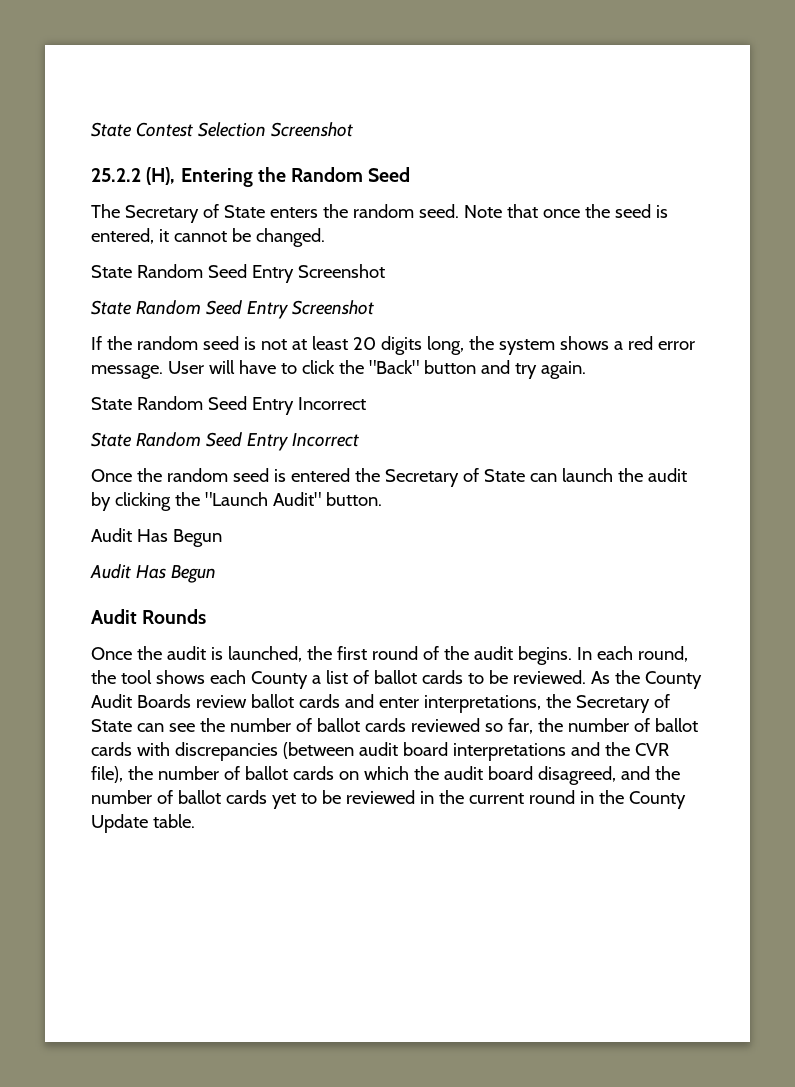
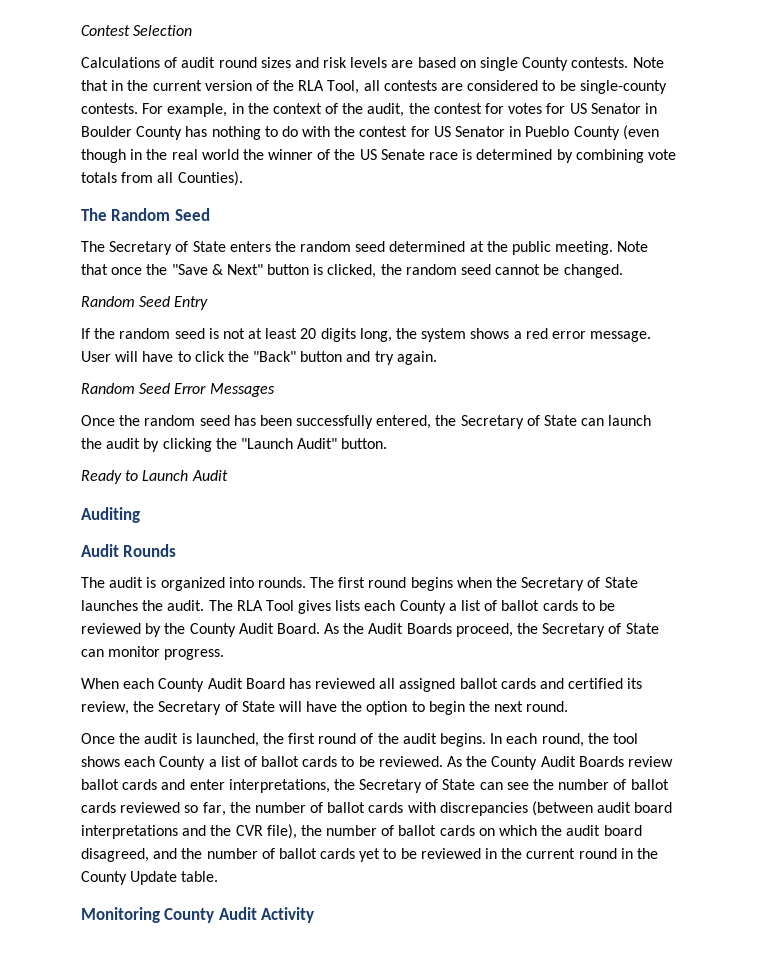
- State Contest Selection Screenshot
- 25.2.2 (H), Entering the Random Seed
+ Contest Selection
+ Calculations of audit round sizes and risk levels are based on single County contests. Note that in the current version of the RLA Tool, all contests are considered to be single-county contests. For example, in the context of the audit, the contest for votes for US Senator in Boulder County has nothing to do with the contest for US Senator in Pueblo County (even though in the real world the winner of the US Senate race is determined by combining vote totals from all Counties).
+ The Random Seed
- The Secretary of State enters the random seed. Note that once the seed is entered, it cannot be changed.
- State Random Seed Entry Screenshot
- State Random Seed Entry Screenshot
+ The Secretary of State enters the random seed determined at the public meeting. Note that once the "Save & Next" button is clicked, the random seed cannot be changed.
+ Random Seed Entry
  User will have to click the "Back" button and try again.
- State Random Seed Entry Incorrect
- State Random Seed Entry Incorrect
+ Random Seed Error Messages
- Once the random seed is entered the Secretary of State can launch the audit by clicking the "Launch Audit" button.
- Audit Has Begun
- Audit Has Begun
+ Once the random seed has been successfully entered, the Secretary of State can launch the audit by clicking the "Launch Audit" button.
+ Ready to Launch Audit
+ Auditing
  Audit Rounds
+ The audit is organized into rounds. The first round begins when the Secretary of State launches the audit. The RLA Tool gives lists each County a list of ballot cards to be reviewed by the County Audit Board. As the Audit Boards proceed, the Secretary of State can monitor progress.
+ When each County Audit Board has reviewed all assigned ballot cards and certified its review, the Secretary of State will have the option to begin the next round.
+ Monitoring County Audit Activity

